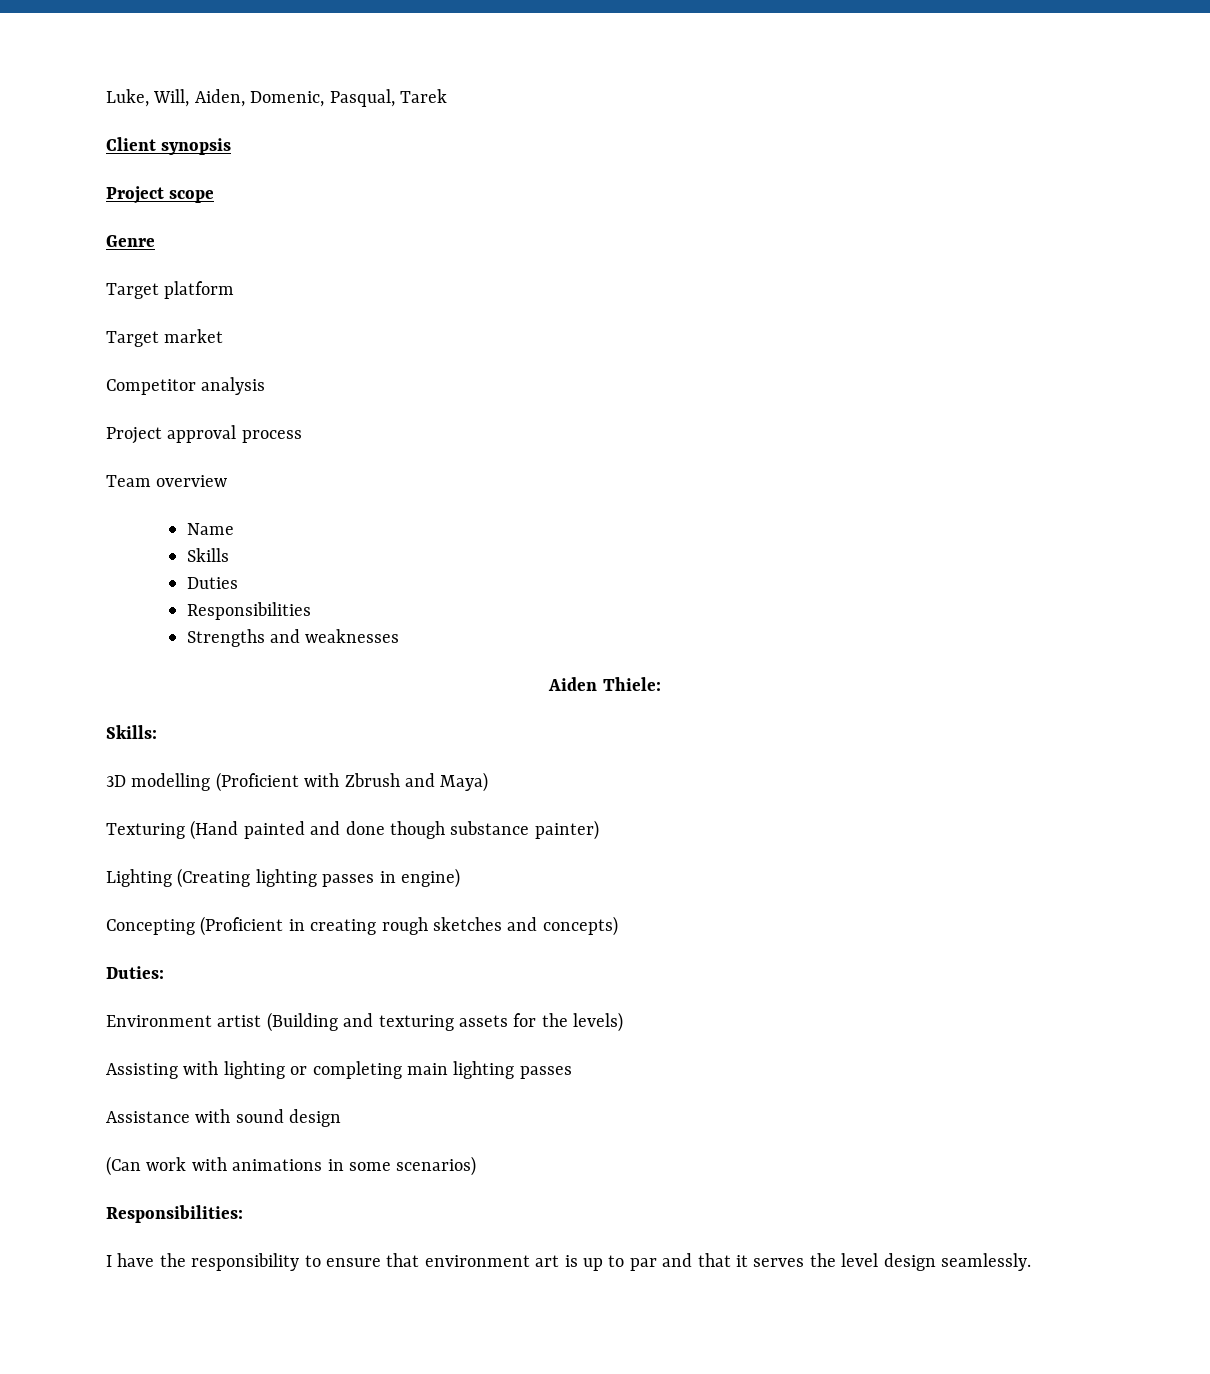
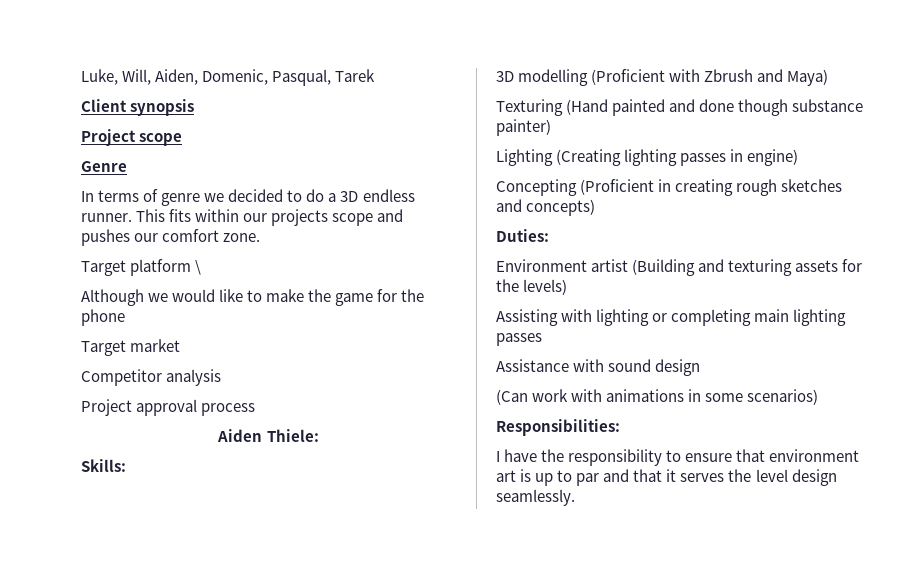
- Target platform
+ In terms of genre we decided to do a 3D endless runner. This fits within our projects scope and pushes our comfort zone.
+ Target platform \
+ Although we would like to make the game for the phone
- Team overview
- Name
- Skills
- Duties
- Responsibilities
- Strengths and weaknesses

